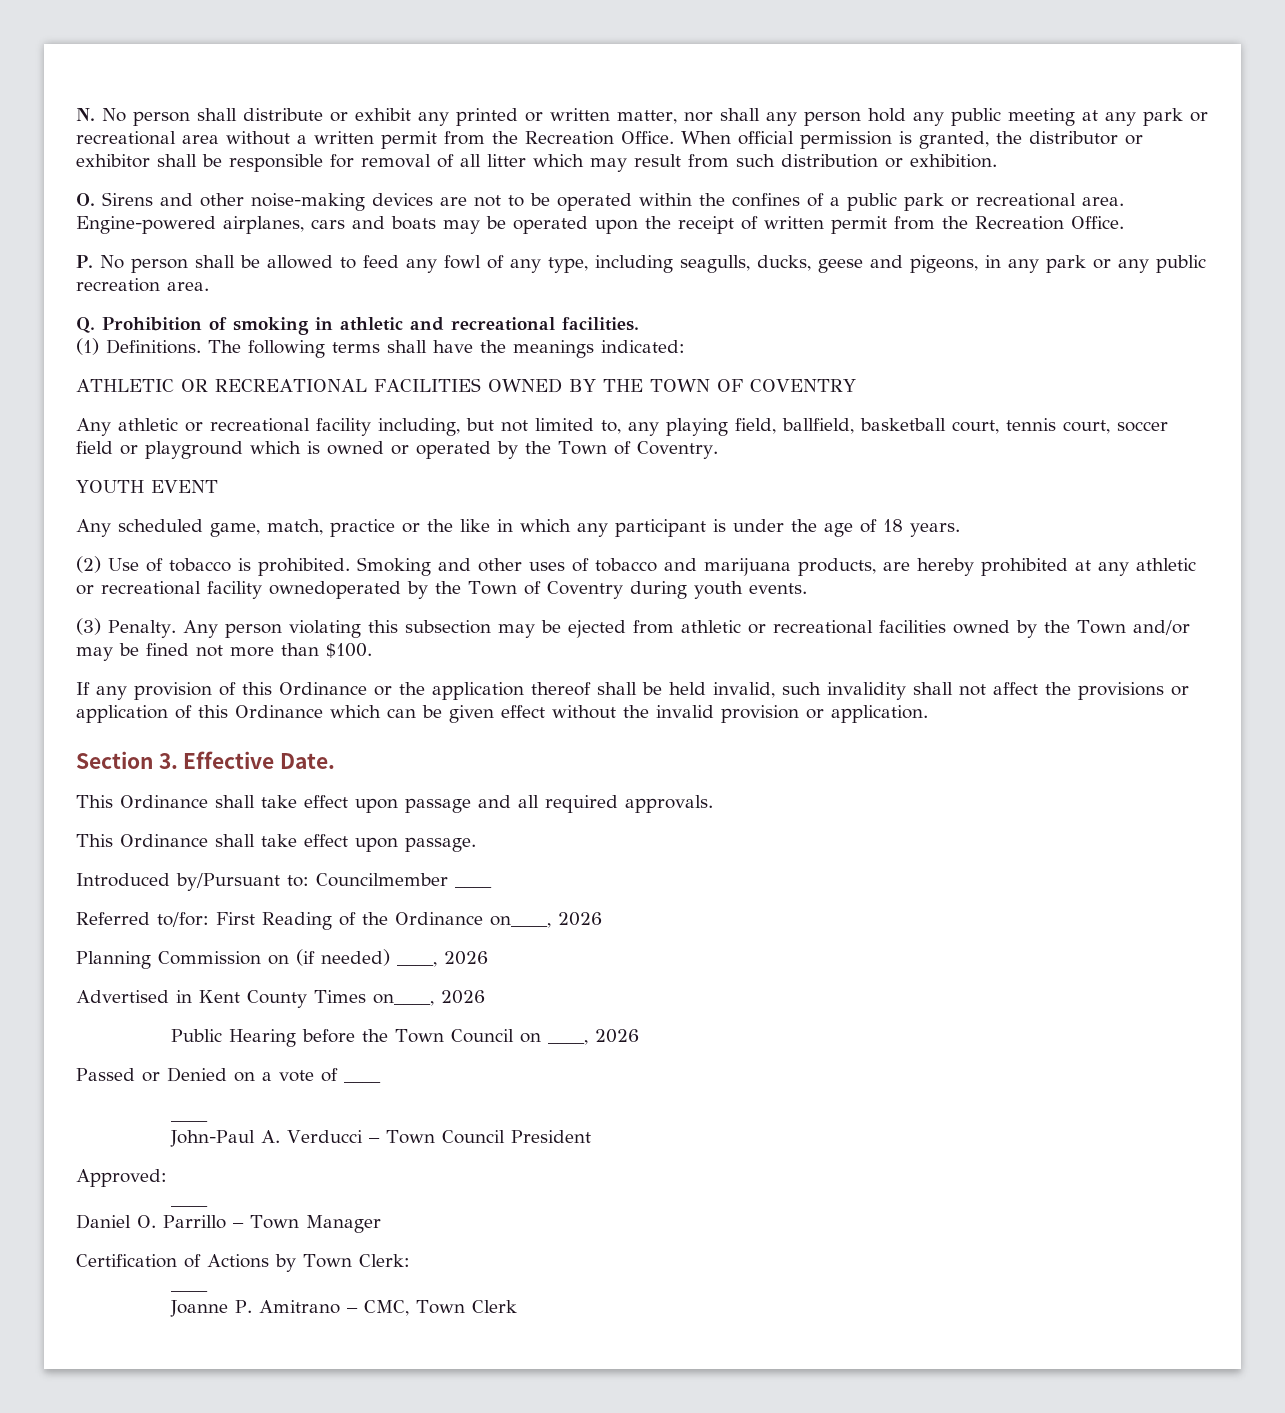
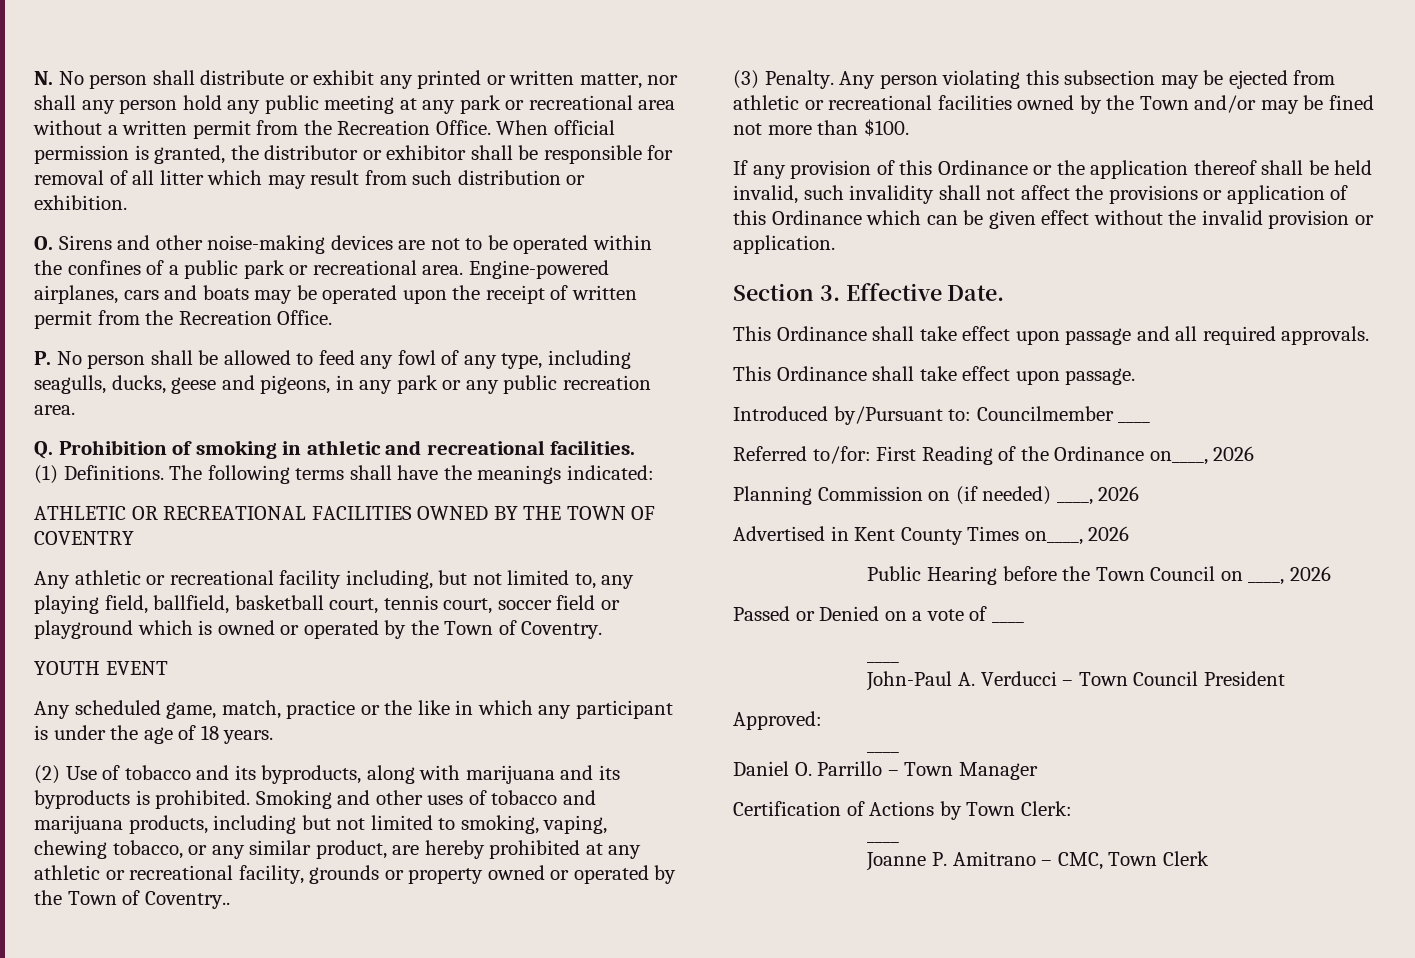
- (2) Use of tobacco is prohibited.
+ (2) Use of tobacco and its byproducts, along with marijuana and its byproducts is prohibited.
- Smoking and other uses of tobacco and marijuana products, are hereby prohibited at any athletic or recreational facility ownedoperated by the Town of Coventry during youth events.
+ Smoking and other uses of tobacco and marijuana products, including but not limited to smoking, vaping, chewing tobacco, or any similar product, are hereby prohibited at any athletic or recreational facility, grounds or property owned or operated by the Town of Coventry..

